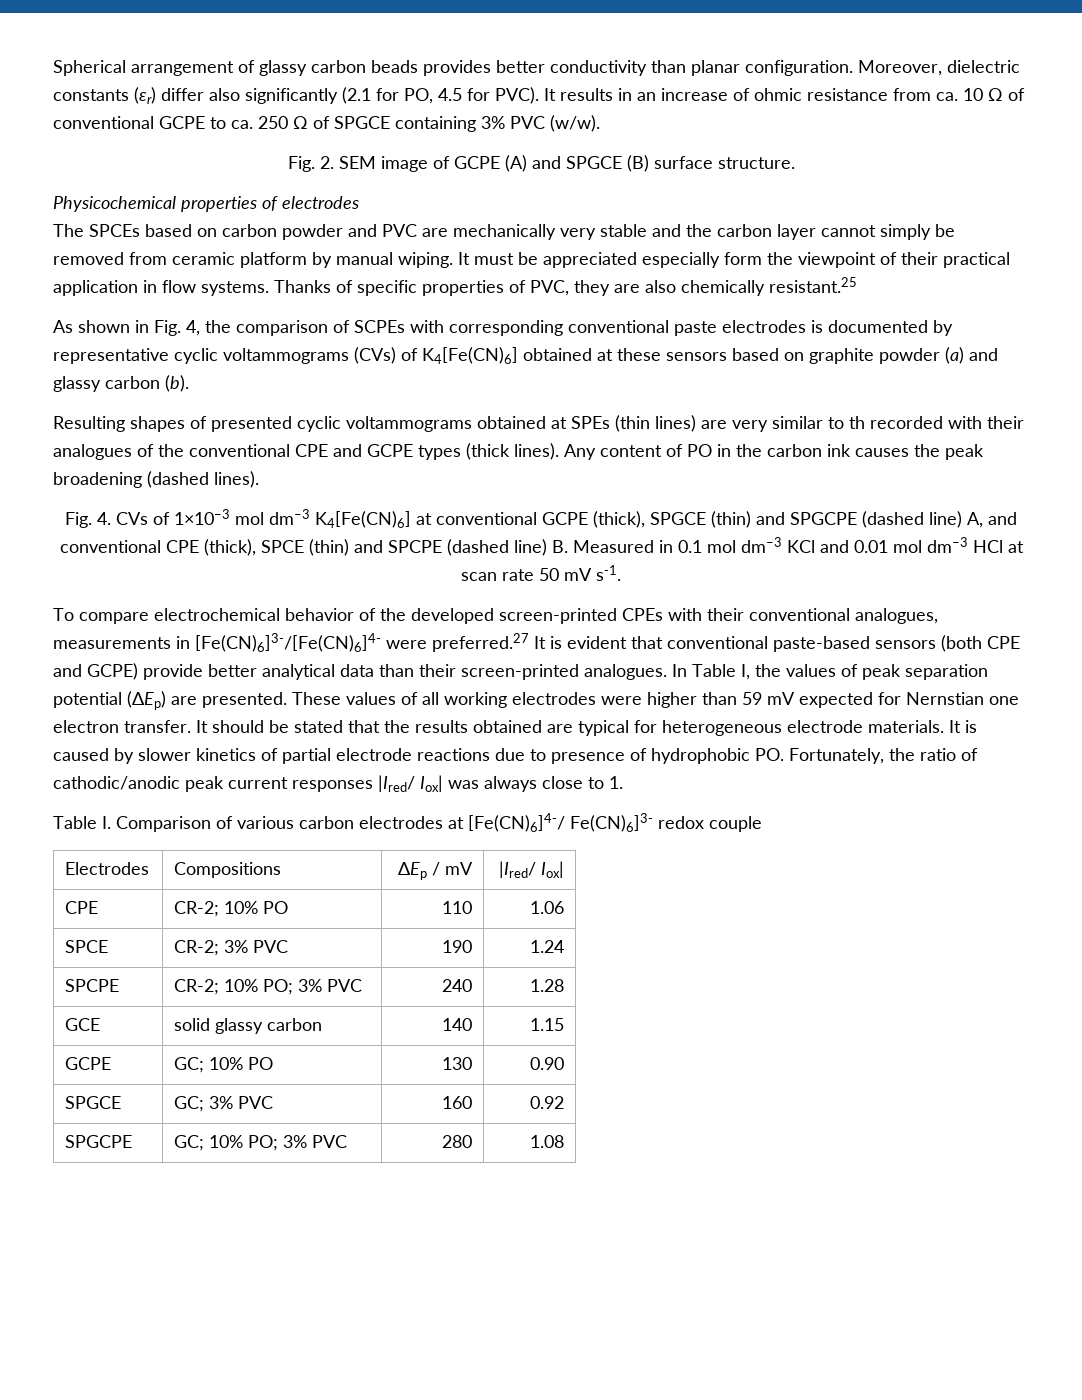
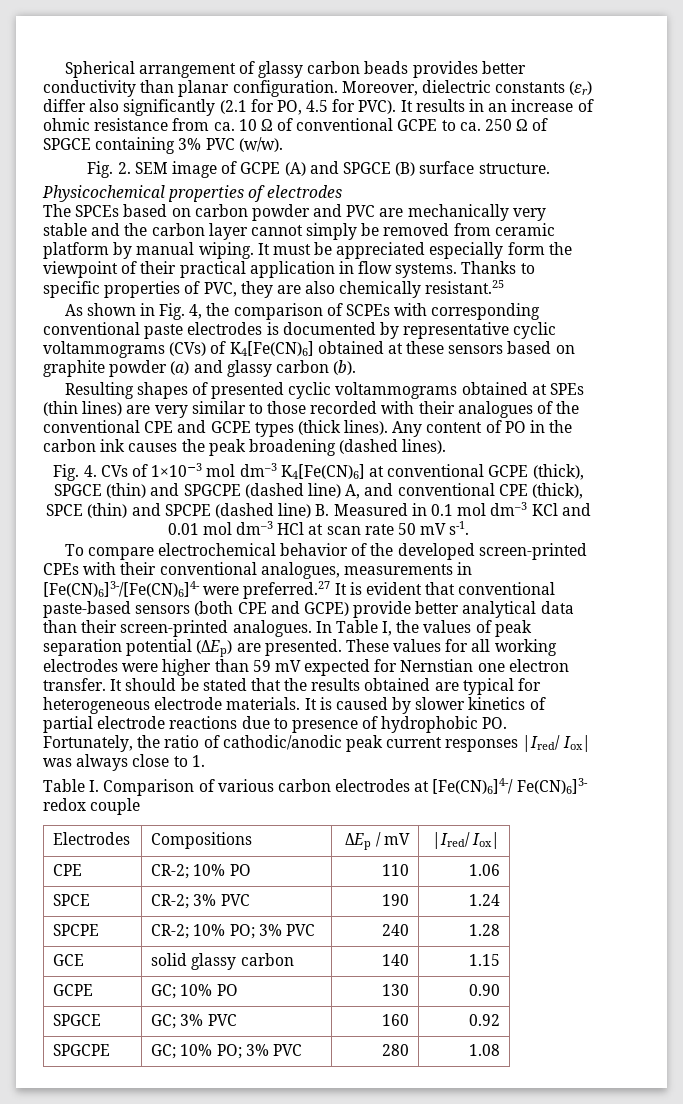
- Thanks of specific properties of PVC, they are also chemically resistant.25
+ Thanks to specific properties of PVC, they are also chemically resistant.25
- Resulting shapes of presented cyclic voltammograms obtained at SPEs (thin lines) are very similar to th recorded with their analogues of the conventional CPE and GCPE types (thick lines).
+ Resulting shapes of presented cyclic voltammograms obtained at SPEs (thin lines) are very similar to those recorded with their analogues of the conventional CPE and GCPE types (thick lines).
- These values of all working electrodes were higher than 59 mV expected for Nernstian one electron transfer.
+ These values for all working electrodes were higher than 59 mV expected for Nernstian one electron transfer.

